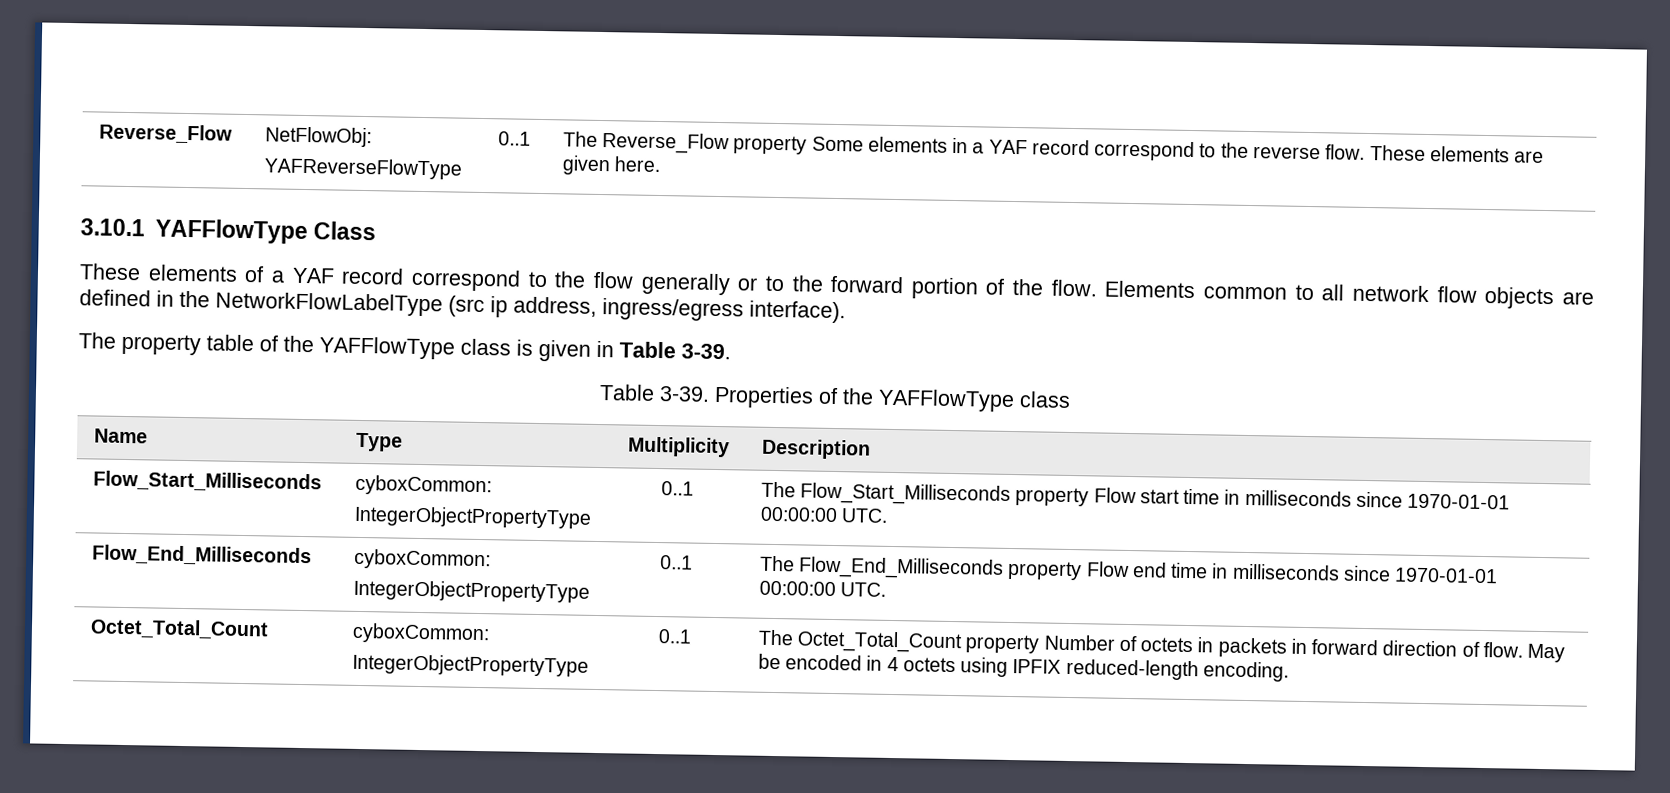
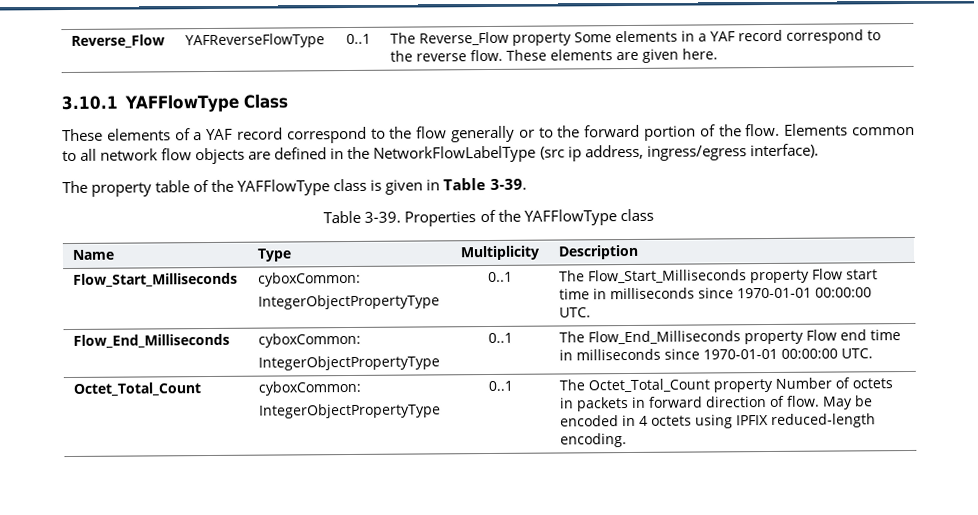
- Reverse_Flow | NetFlowObj:
- YAFReverseFlowType | 0..1 | The Reverse_Flow property Some elements in a YAF record correspond to the reverse flow. These elements are given here.
+ Reverse_Flow | YAFReverseFlowType | 0..1 | The Reverse_Flow property Some elements in a YAF record correspond to the reverse flow. These elements are given here.

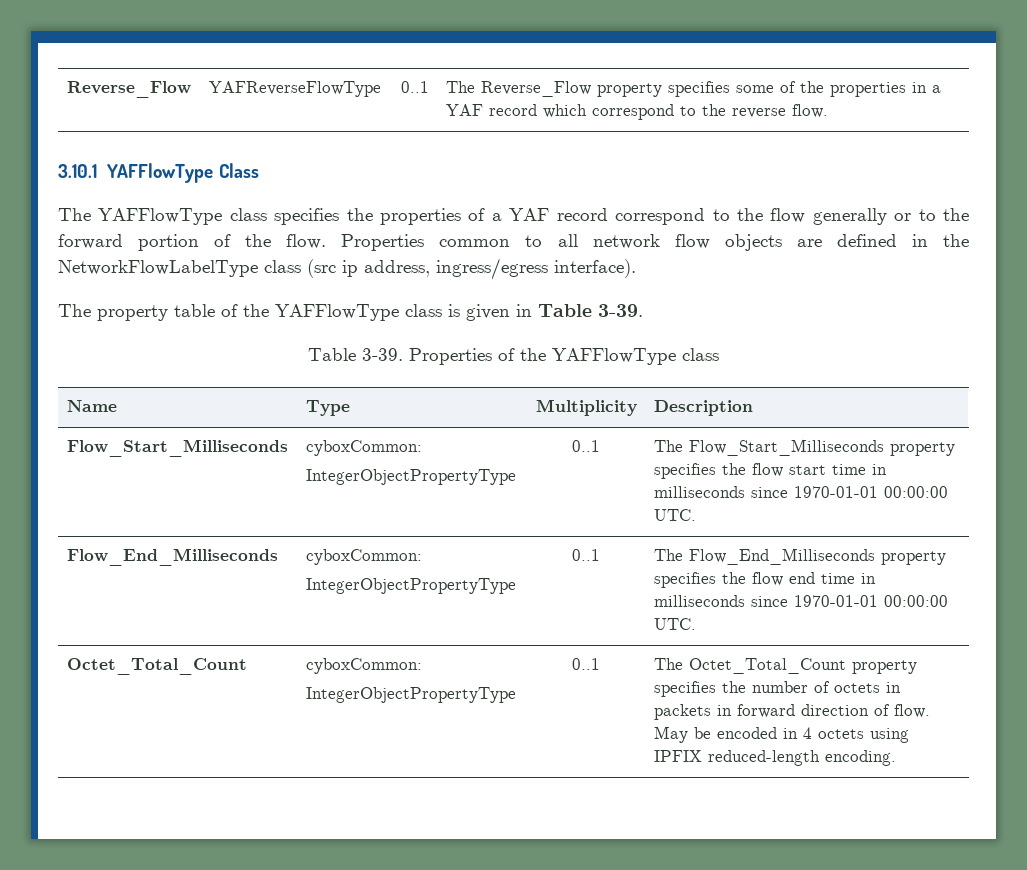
- Reverse_Flow | YAFReverseFlowType | 0..1 | The Reverse_Flow property Some elements in a YAF record correspond to the reverse flow. These elements are given here.
+ Reverse_Flow | YAFReverseFlowType | 0..1 | The Reverse_Flow property specifies some of the properties in a YAF record which correspond to the reverse flow.
  3.10.1 YAFFlowType Class
- These elements of a YAF record correspond to the flow generally or to the forward portion of the flow.
+ The YAFFlowType class specifies the properties of a YAF record correspond to the flow generally or to the forward portion of the flow.
- Elements common to all network flow objects are defined in the NetworkFlowLabelType (src ip address, ingress/egress interface).
+ Properties common to all network flow objects are defined in the NetworkFlowLabelType class (src ip address, ingress/egress interface).
  Flow_Start_Milliseconds | cyboxCommon:
- IntegerObjectPropertyType | 0..1 | The Flow_Start_Milliseconds property Flow start time in milliseconds since 1970-01-01 00:00:00 UTC.
+ IntegerObjectPropertyType | 0..1 | The Flow_Start_Milliseconds property specifies the flow start time in milliseconds since 1970-01-01 00:00:00 UTC.
  Flow_End_Milliseconds | cyboxCommon:
- IntegerObjectPropertyType | 0..1 | The Flow_End_Milliseconds property Flow end time in milliseconds since 1970-01-01 00:00:00 UTC.
+ IntegerObjectPropertyType | 0..1 | The Flow_End_Milliseconds property specifies the flow end time in milliseconds since 1970-01-01 00:00:00 UTC.
  Octet_Total_Count | cyboxCommon:
- IntegerObjectPropertyType | 0..1 | The Octet_Total_Count property Number of octets in packets in forward direction of flow. May be encoded in 4 octets using IPFIX reduced-length encoding.
+ IntegerObjectPropertyType | 0..1 | The Octet_Total_Count property specifies the number of octets in packets in forward direction of flow. May be encoded in 4 octets using IPFIX reduced-length encoding.

